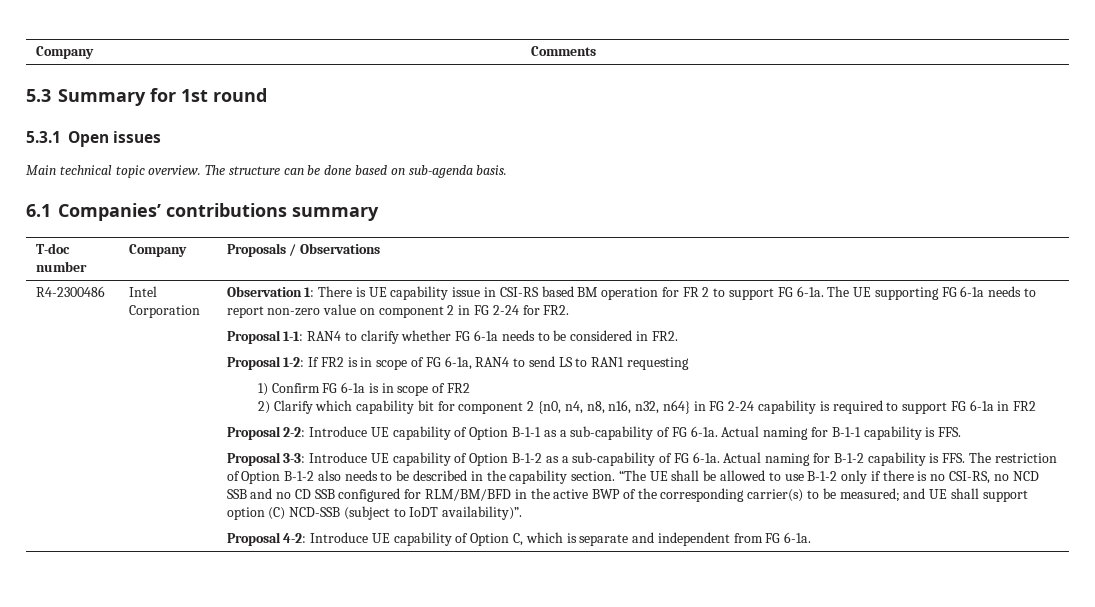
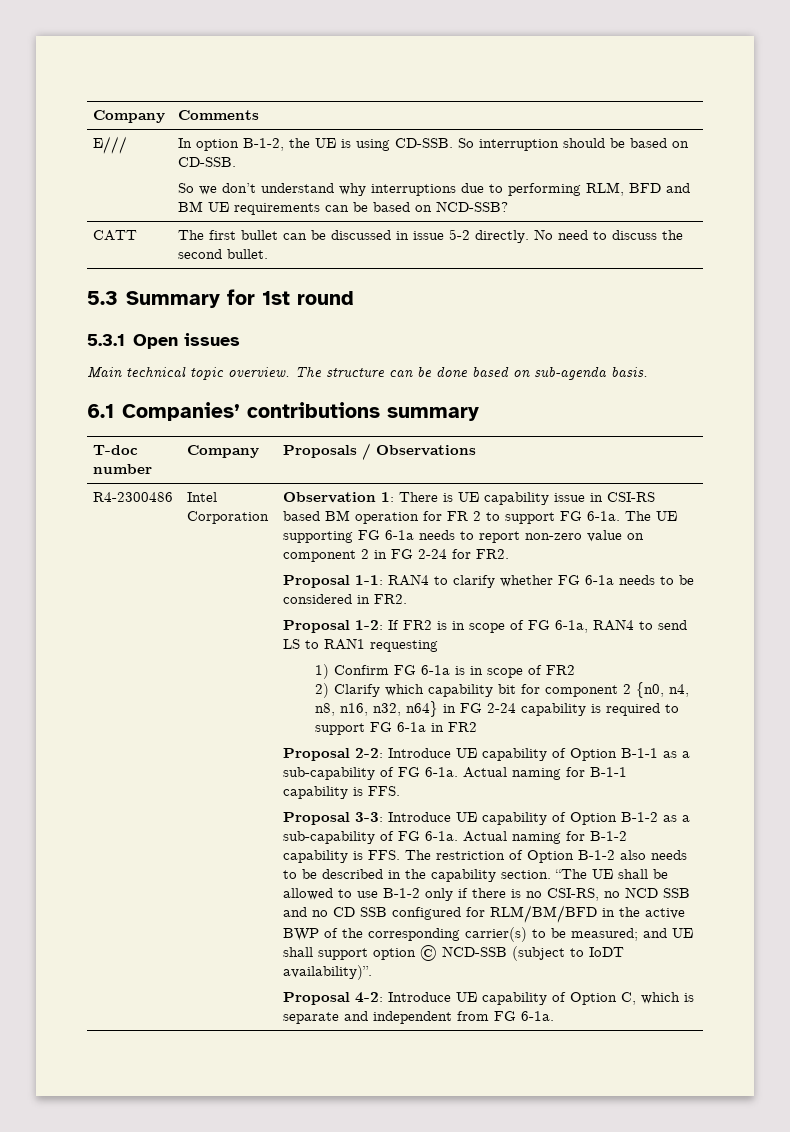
+ E/// | In option B-1-2, the UE is using CD-SSB. So interruption should be based on CD-SSB.
+ So we don’t understand why interruptions due to performing RLM, BFD and BM UE requirements can be based on NCD-SSB?
+ CATT | The first bullet can be discussed in issue 5-2 directly. No need to discuss the second bullet.
- “The UE shall be allowed to use B-1-2 only if there is no CSI-RS, no NCD SSB and no CD SSB configured for RLM/BM/BFD in the active BWP of the corresponding carrier(s) to be measured; and UE shall support option (C) NCD-SSB (subject to IoDT availability)”.
+ “The UE shall be allowed to use B-1-2 only if there is no CSI-RS, no NCD SSB and no CD SSB configured for RLM/BM/BFD in the active BWP of the corresponding carrier(s) to be measured; and UE shall support option © NCD-SSB (subject to IoDT availability)”.

